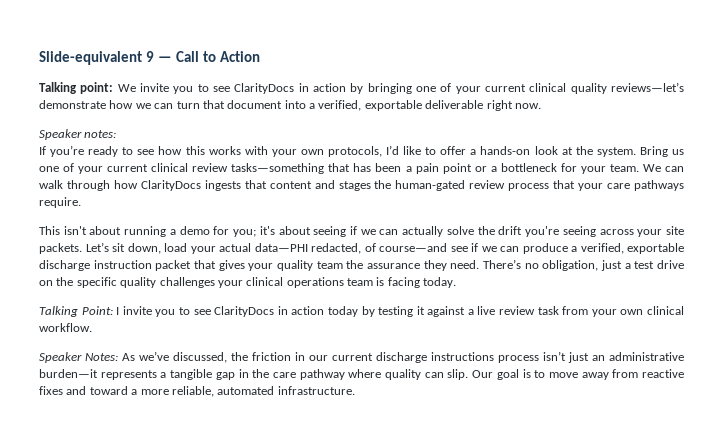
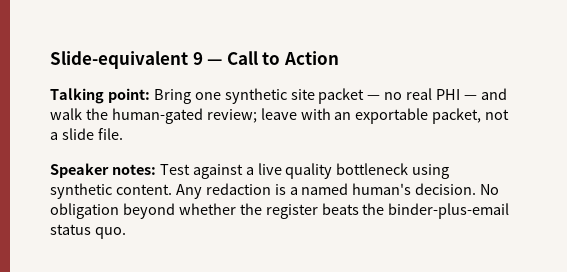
- Talking point: We invite you to see ClarityDocs in action by bringing one of your current clinical quality reviews—let’s demonstrate how we can turn that document into a verified, exportable deliverable right now.
- Speaker notes:
- If you’re ready to see how this works with your own protocols, I’d like to offer a hands-on look at the system. Bring us one of your current clinical review tasks—something that has been a pain point or a bottleneck for your team. We can walk through how ClarityDocs ingests that content and stages the human-gated review process that your care pathways require.
- This isn't about running a demo for you; it's about seeing if we can actually solve the drift you're seeing across your site packets. Let’s sit down, load your actual data—PHI redacted, of course—and see if we can produce a verified, exportable discharge instruction packet that gives your quality team the assurance they need. There’s no obligation, just a test drive on the specific quality challenges your clinical operations team is facing today.
- Talking Point: I invite you to see ClarityDocs in action today by testing it against a live review task from your own clinical workflow.
- Speaker Notes: As we’ve discussed, the friction in our current discharge instructions process isn’t just an administrative burden—it represents a tangible gap in the care pathway where quality can slip. Our goal is to move away from reactive fixes and toward a more reliable, automated infrastructure.
+ Talking point: Bring one synthetic site packet — no real PHI — and walk the human-gated review; leave with an exportable packet, not a slide file.
+ Speaker notes: Test against a live quality bottleneck using synthetic content. Any redaction is a named human's decision. No obligation beyond whether the register beats the binder-plus-email status quo.

